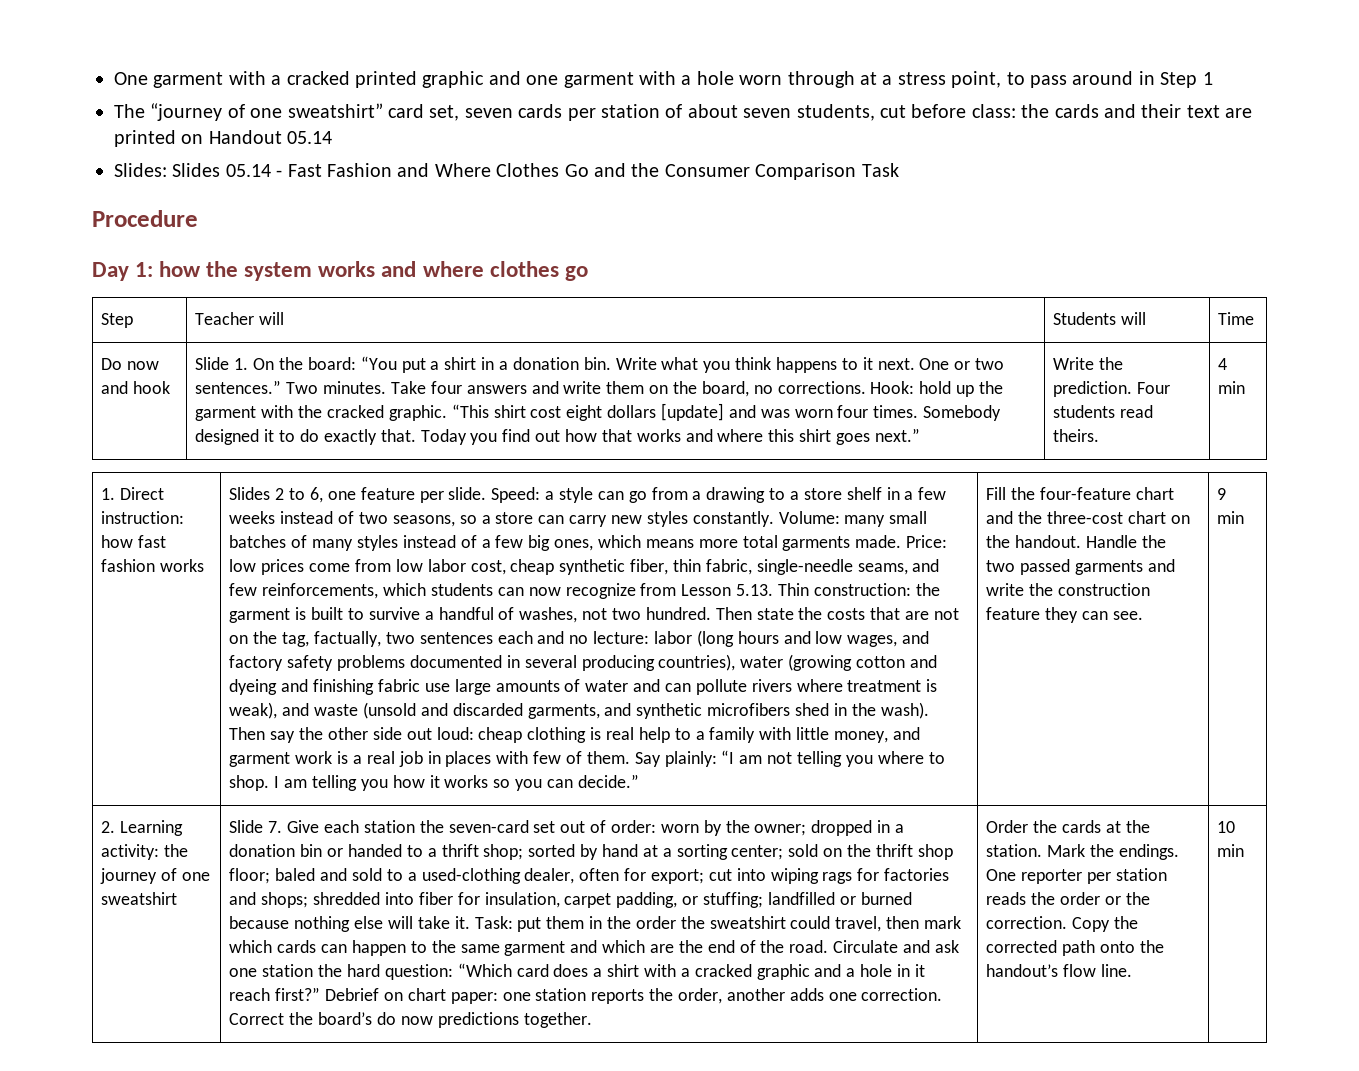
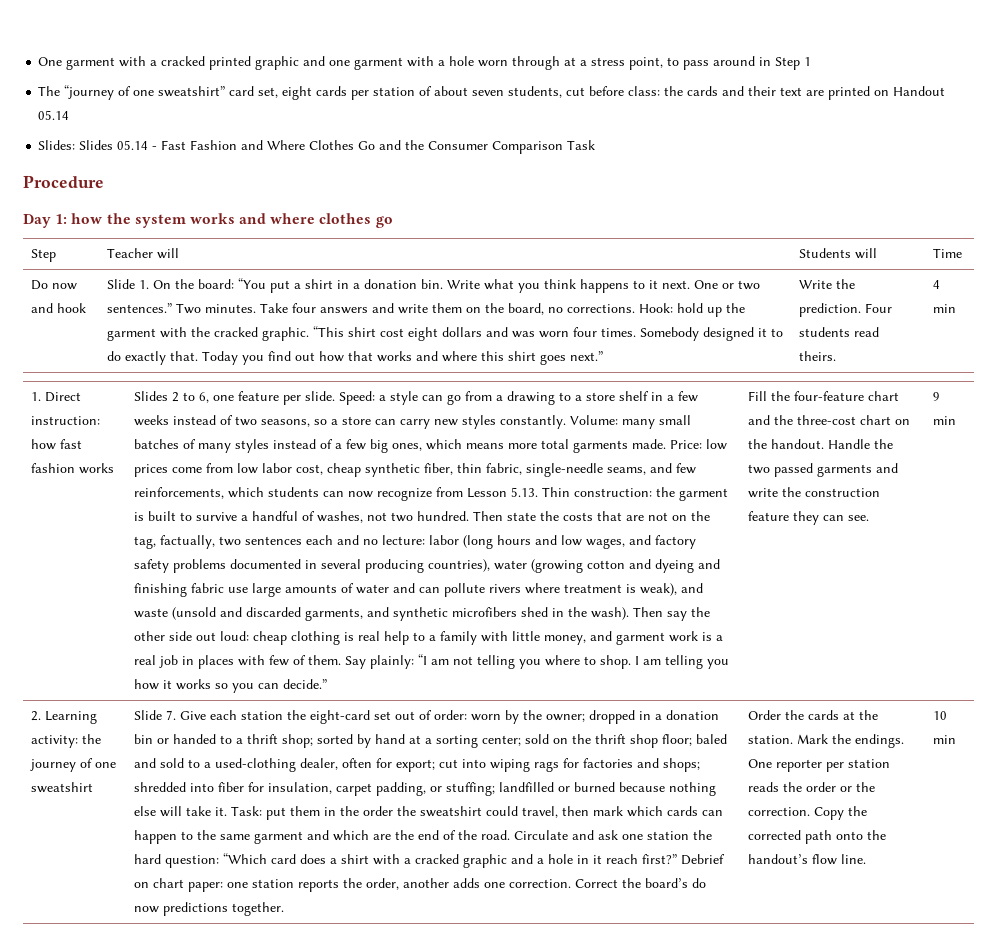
- The “journey of one sweatshirt” card set, seven cards per station of about seven students, cut before class: the cards and their text are printed on Handout 05.14
+ The “journey of one sweatshirt” card set, eight cards per station of about seven students, cut before class: the cards and their text are printed on Handout 05.14
- “This shirt cost eight dollars [update] and was worn four times.
+ “This shirt cost eight dollars and was worn four times.
- Slide 7. Give each station the seven-card set out of order:
+ Slide 7. Give each station the eight-card set out of order:

